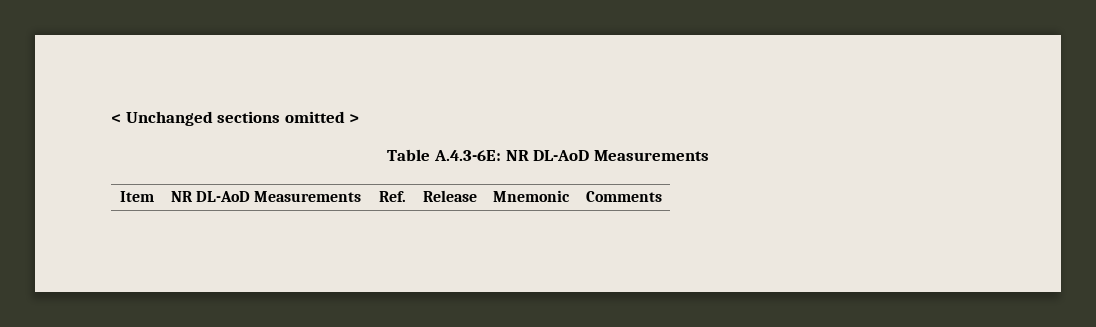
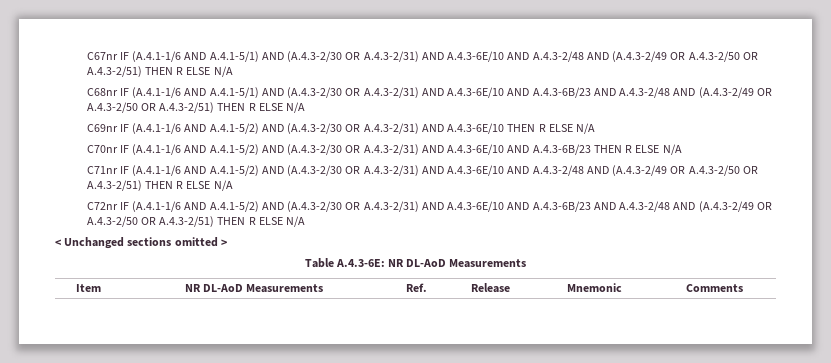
+ C67nr IF (A.4.1-1/6 AND A.4.1-5/1) AND (A.4.3-2/30 OR A.4.3-2/31) AND A.4.3-6E/10 AND A.4.3-2/48 AND (A.4.3-2/49 OR A.4.3-2/50 OR A.4.3-2/51) THEN R ELSE N/A
+ C68nr IF (A.4.1-1/6 AND A.4.1-5/1) AND (A.4.3-2/30 OR A.4.3-2/31) AND A.4.3-6E/10 AND A.4.3-6B/23 AND A.4.3-2/48 AND (A.4.3-2/49 OR A.4.3-2/50 OR A.4.3-2/51) THEN R ELSE N/A
+ C69nr IF (A.4.1-1/6 AND A.4.1-5/2) AND (A.4.3-2/30 OR A.4.3-2/31) AND A.4.3-6E/10 THEN R ELSE N/A
+ C70nr IF (A.4.1-1/6 AND A.4.1-5/2) AND (A.4.3-2/30 OR A.4.3-2/31) AND A.4.3-6E/10 AND A.4.3-6B/23 THEN R ELSE N/A
+ C71nr IF (A.4.1-1/6 AND A.4.1-5/2) AND (A.4.3-2/30 OR A.4.3-2/31) AND A.4.3-6E/10 AND A.4.3-2/48 AND (A.4.3-2/49 OR A.4.3-2/50 OR A.4.3-2/51) THEN R ELSE N/A
+ C72nr IF (A.4.1-1/6 AND A.4.1-5/2) AND (A.4.3-2/30 OR A.4.3-2/31) AND A.4.3-6E/10 AND A.4.3-6B/23 AND A.4.3-2/48 AND (A.4.3-2/49 OR A.4.3-2/50 OR A.4.3-2/51) THEN R ELSE N/A

